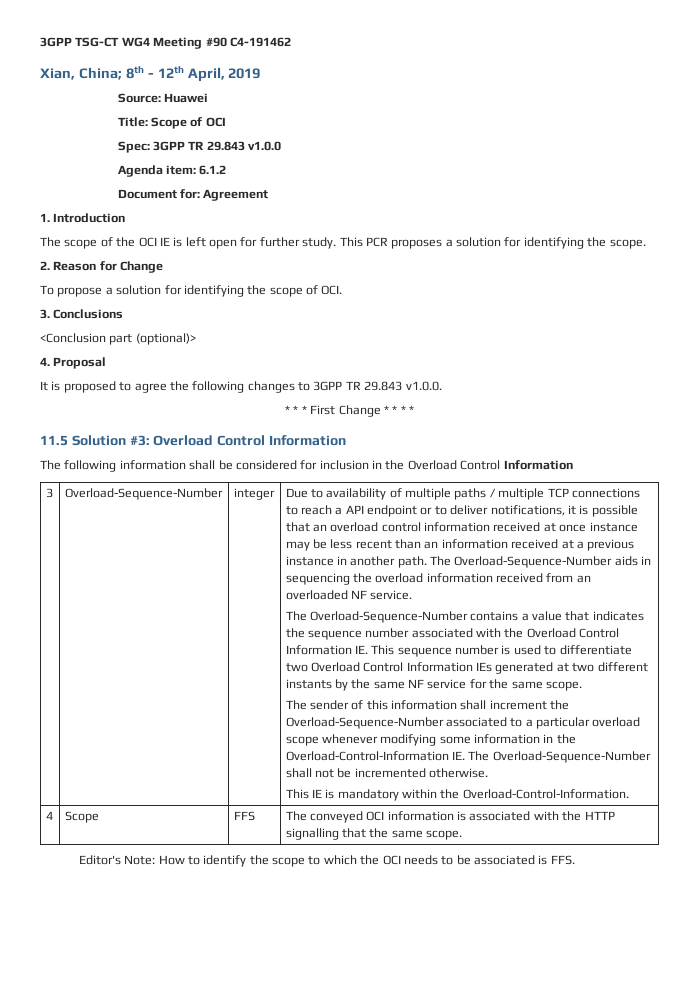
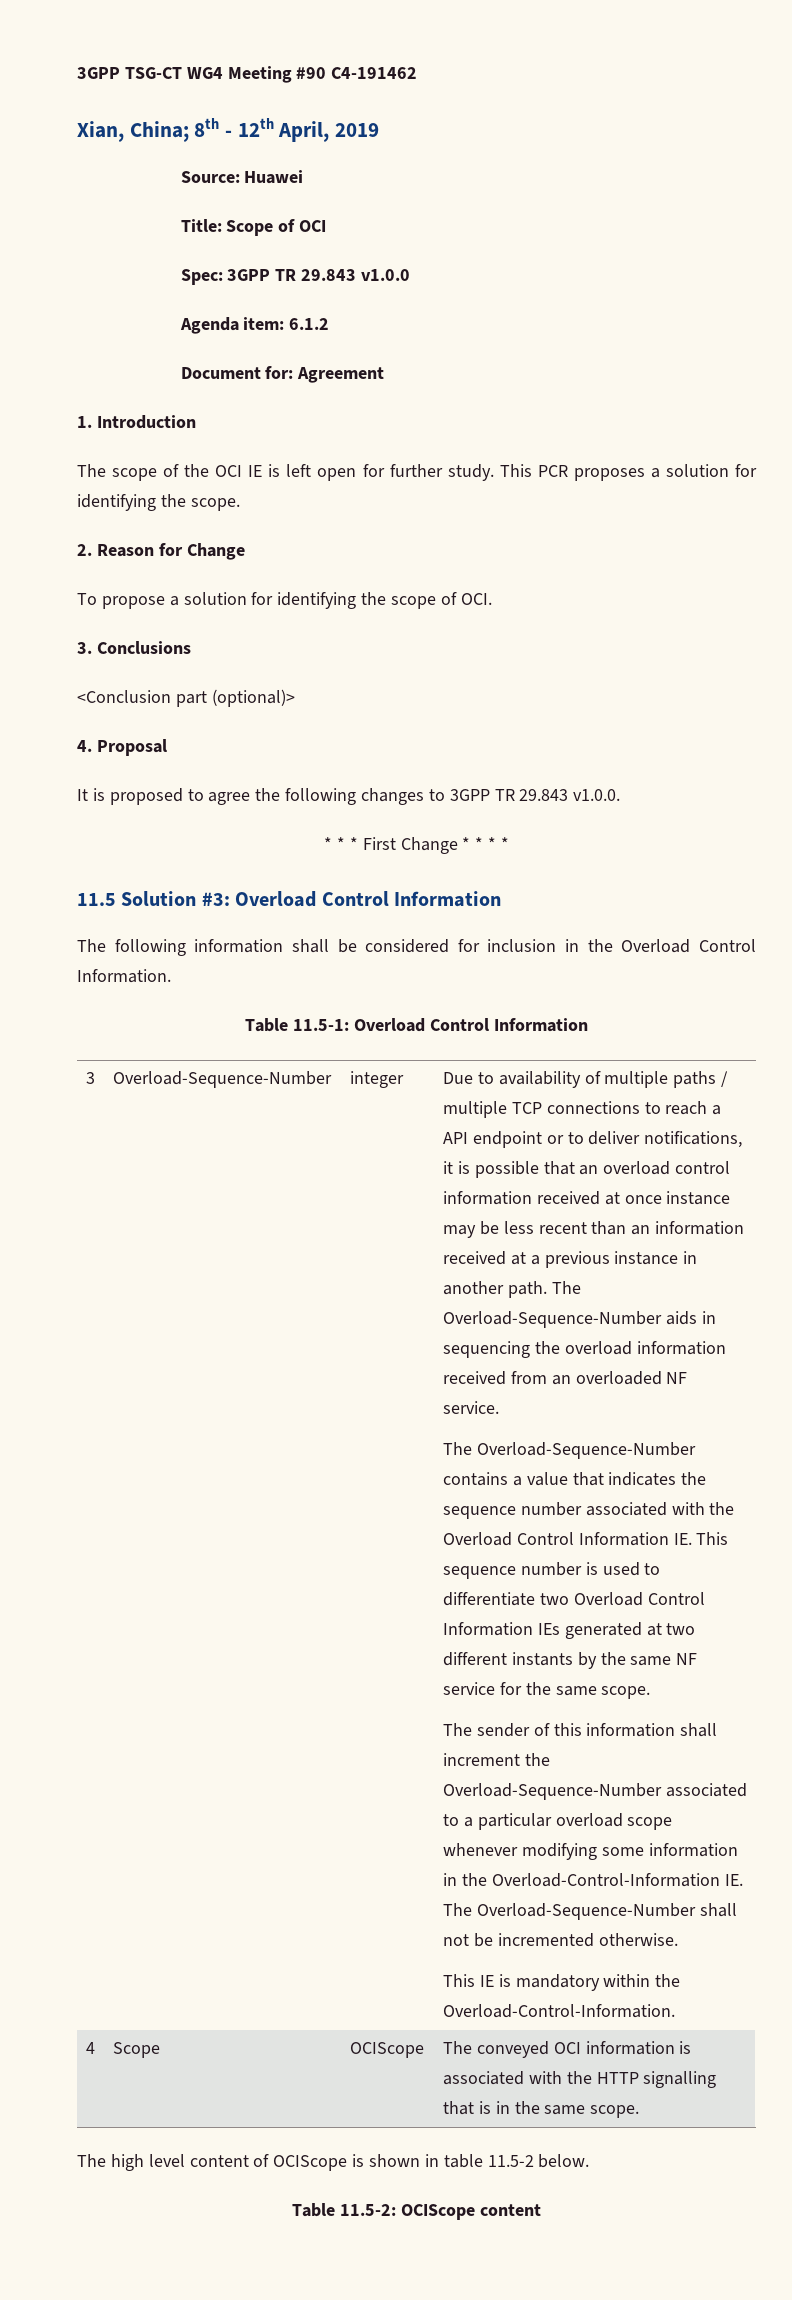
- The following information shall be considered for inclusion in the Overload Control Information
+ The following information shall be considered for inclusion in the Overload Control Information.
+ Table 11.5-1: Overload Control Information
- 4 | Scope | FFS | The conveyed OCI information is associated with the HTTP signalling that the same scope.
- Editor's Note: How to identify the scope to which the OCI needs to be associated is FFS.
+ 4 | Scope | OCIScope | The conveyed OCI information is associated with the HTTP signalling that is in the same scope.
+ The high level content of OCIScope is shown in table 11.5-2 below.
+ Table 11.5-2: OCIScope content

